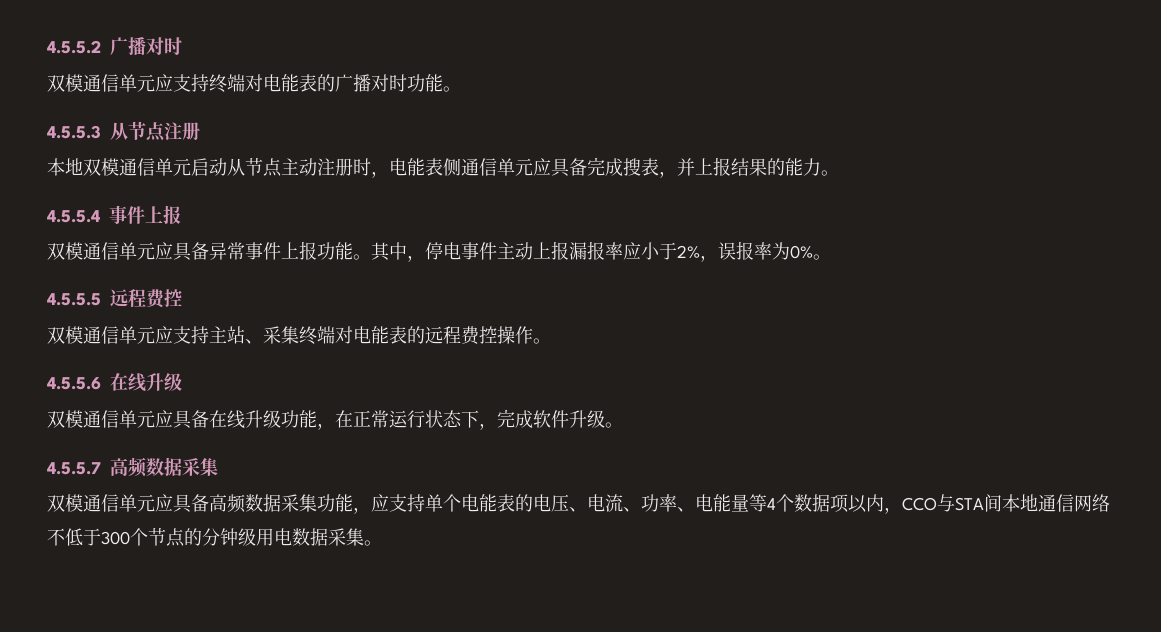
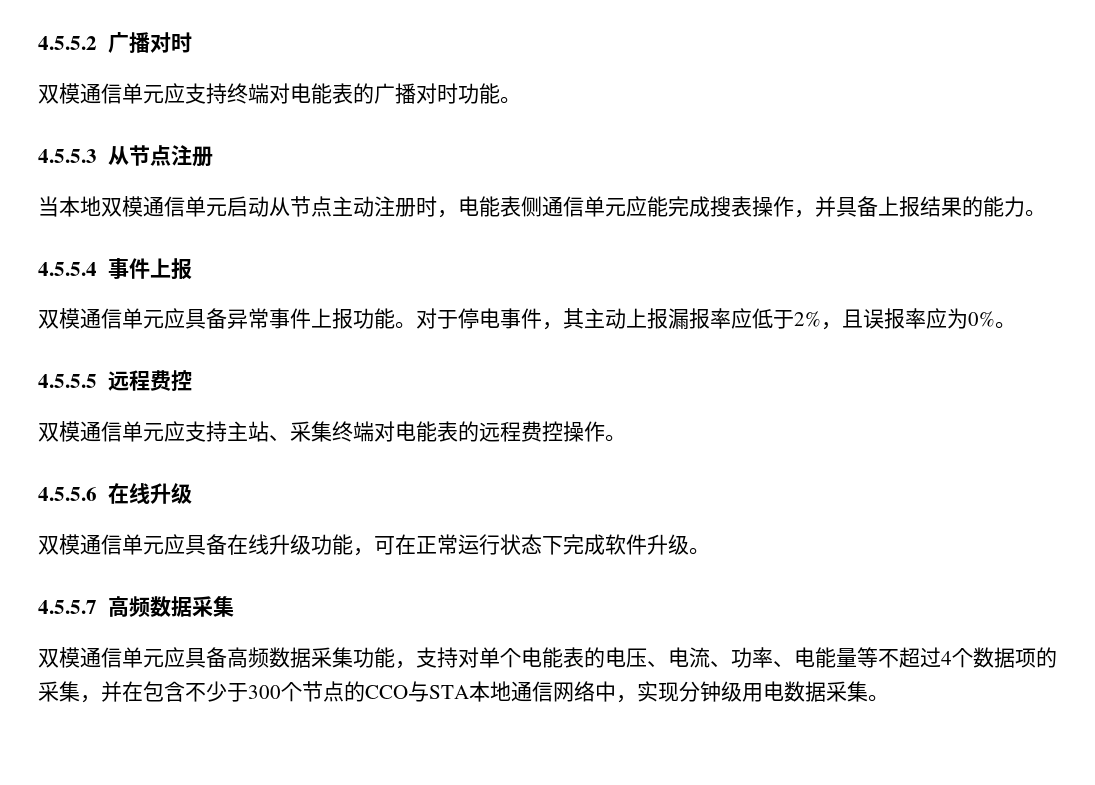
- 本地双模通信单元启动从节点主动注册时，电能表侧通信单元应具备完成搜表，并上报结果的能力。
+ 当本地双模通信单元启动从节点主动注册时，电能表侧通信单元应能完成搜表操作，并具备上报结果的能力。
- 其中，停电事件主动上报漏报率应小于2%，误报率为0%。
+ 对于停电事件，其主动上报漏报率应低于2%，且误报率应为0%。
- 双模通信单元应具备在线升级功能，在正常运行状态下，完成软件升级。
+ 双模通信单元应具备在线升级功能，可在正常运行状态下完成软件升级。
- 双模通信单元应具备高频数据采集功能，应支持单个电能表的电压、电流、功率、电能量等4个数据项以内，CCO与STA间本地通信网络不低于300个节点的分钟级用电数据采集。
+ 双模通信单元应具备高频数据采集功能，支持对单个电能表的电压、电流、功率、电能量等不超过4个数据项的采集，并在包含不少于300个节点的CCO与STA本地通信网络中，实现分钟级用电数据采集。

